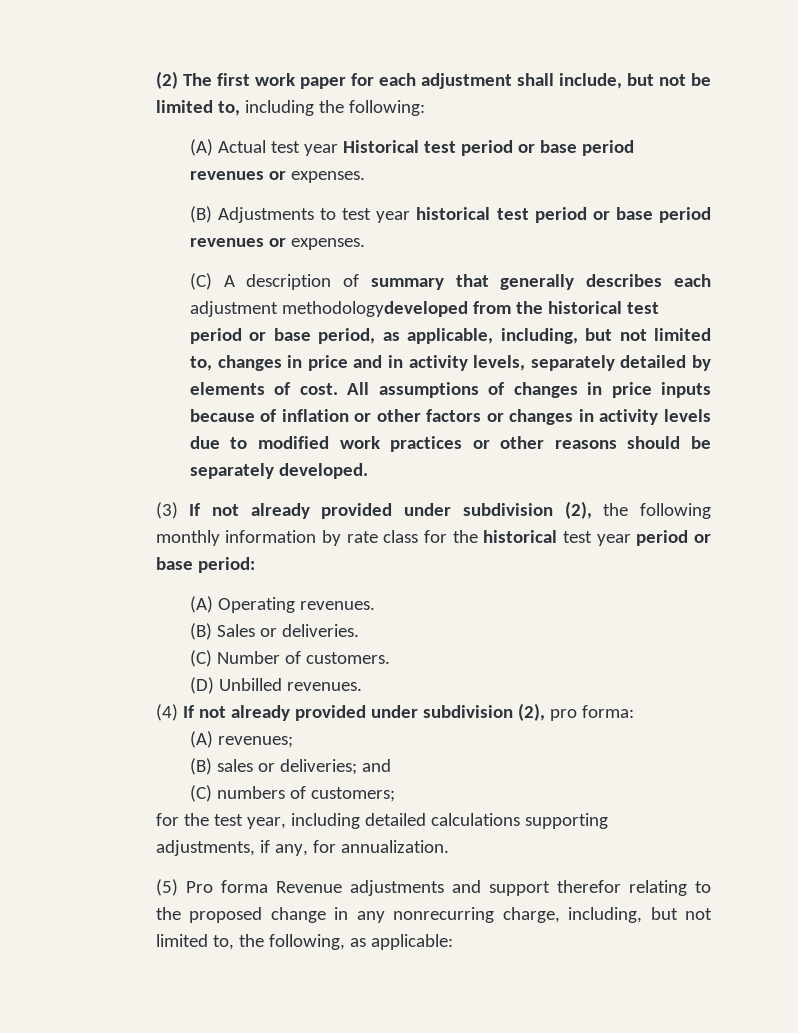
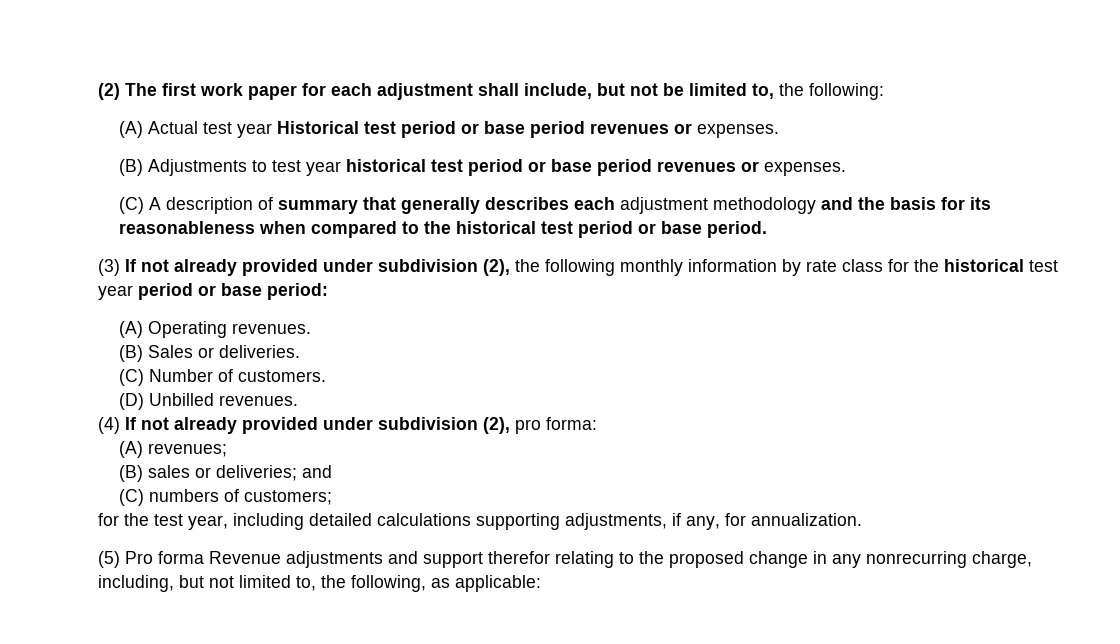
- (2) The first work paper for each adjustment shall include, but not be limited to, including the following:
+ (2) The first work paper for each adjustment shall include, but not be limited to, the following:
- (C) A description of summary that generally describes each adjustment methodologydeveloped from the historical test period or base period, as applicable, including, but not limited to, changes in price and in activity levels, separately detailed by elements of cost. All assumptions of changes in price inputs because of inflation or other factors or changes in activity levels due to modified work practices or other reasons should be separately developed.
+ (C) A description of summary that generally describes each adjustment methodology and the basis for its reasonableness when compared to the historical test period or base period.

